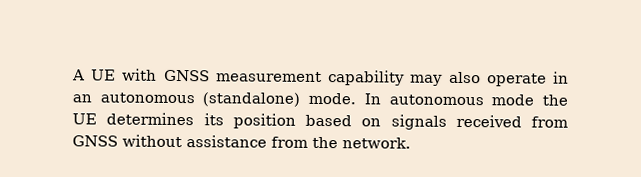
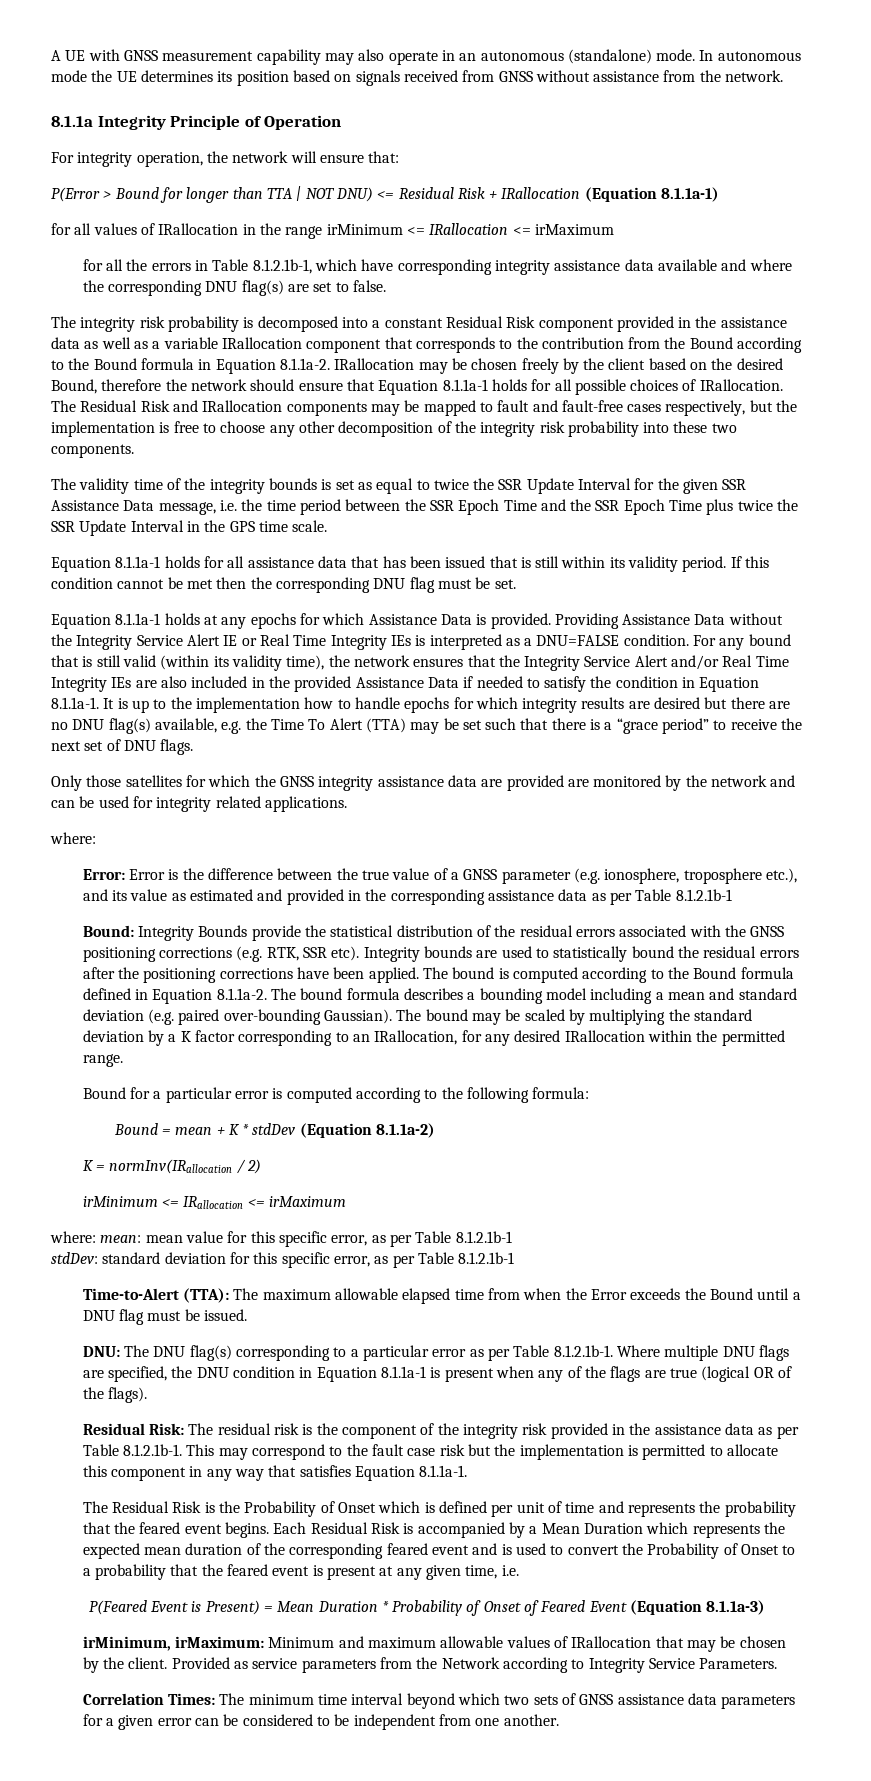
+ 8.1.1a Integrity Principle of Operation
+ For integrity operation, the network will ensure that:
+ P(Error > Bound for longer than TTA | NOT DNU) <= Residual Risk + IRallocation (Equation 8.1.1a-1)
+ for all values of IRallocation in the range irMinimum <= IRallocation <= irMaximum
+ for all the errors in Table 8.1.2.1b-1, which have corresponding integrity assistance data available and where the corresponding DNU flag(s) are set to false.
+ The integrity risk probability is decomposed into a constant Residual Risk component provided in the assistance data as well as a variable IRallocation component that corresponds to the contribution from the Bound according to the Bound formula in Equation 8.1.1a-2. IRallocation may be chosen freely by the client based on the desired Bound, therefore the network should ensure that Equation 8.1.1a-1 holds for all possible choices of IRallocation. The Residual Risk and IRallocation components may be mapped to fault and fault-free cases respectively, but the implementation is free to choose any other decomposition of the integrity risk probability into these two components.
+ The validity time of the integrity bounds is set as equal to twice the SSR Update Interval for the given SSR Assistance Data message, i.e. the time period between the SSR Epoch Time and the SSR Epoch Time plus twice the SSR Update Interval in the GPS time scale.
+ Equation 8.1.1a-1 holds for all assistance data that has been issued that is still within its validity period. If this condition cannot be met then the corresponding DNU flag must be set.
+ Equation 8.1.1a-1 holds at any epochs for which Assistance Data is provided. Providing Assistance Data without the Integrity Service Alert IE or Real Time Integrity IEs is interpreted as a DNU=FALSE condition. For any bound that is still valid (within its validity time), the network ensures that the Integrity Service Alert and/or Real Time Integrity IEs are also included in the provided Assistance Data if needed to satisfy the condition in Equation 8.1.1a-1. It is up to the implementation how to handle epochs for which integrity results are desired but there are no DNU flag(s) available, e.g. the Time To Alert (TTA) may be set such that there is a “grace period” to receive the next set of DNU flags.
+ Only those satellites for which the GNSS integrity assistance data are provided are monitored by the network and can be used for integrity related applications.
+ where:
+ Error: Error is the difference between the true value of a GNSS parameter (e.g. ionosphere, troposphere etc.), and its value as estimated and provided in the corresponding assistance data as per Table 8.1.2.1b-1
+ Bound: Integrity Bounds provide the statistical distribution of the residual errors associated with the GNSS positioning corrections (e.g. RTK, SSR etc). Integrity bounds are used to statistically bound the residual errors after the positioning corrections have been applied. The bound is computed according to the Bound formula defined in Equation 8.1.1a-2. The bound formula describes a bounding model including a mean and standard deviation (e.g. paired over-bounding Gaussian). The bound may be scaled by multiplying the standard deviation by a K factor corresponding to an IRallocation, for any desired IRallocation within the permitted range.
+ Bound for a particular error is computed according to the following formula:
+ Bound = mean + K * stdDev (Equation 8.1.1a-2)
+ K = normInv(IRallocation / 2)
+ irMinimum <= IRallocation <= irMaximum
+ where: mean: mean value for this specific error, as per Table 8.1.2.1b-1
+ stdDev: standard deviation for this specific error, as per Table 8.1.2.1b-1
+ Time-to-Alert (TTA): The maximum allowable elapsed time from when the Error exceeds the Bound until a DNU flag must be issued.
+ DNU: The DNU flag(s) corresponding to a particular error as per Table 8.1.2.1b-1. Where multiple DNU flags are specified, the DNU condition in Equation 8.1.1a-1 is present when any of the flags are true (logical OR of the flags).
+ Residual Risk: The residual risk is the component of the integrity risk provided in the assistance data as per Table 8.1.2.1b-1. This may correspond to the fault case risk but the implementation is permitted to allocate this component in any way that satisfies Equation 8.1.1a-1.
+ The Residual Risk is the Probability of Onset which is defined per unit of time and represents the probability that the feared event begins. Each Residual Risk is accompanied by a Mean Duration which represents the expected mean duration of the corresponding feared event and is used to convert the Probability of Onset to a probability that the feared event is present at any given time, i.e.
+ P(Feared Event is Present) = Mean Duration * Probability of Onset of Feared Event (Equation 8.1.1a-3)
+ irMinimum, irMaximum: Minimum and maximum allowable values of IRallocation that may be chosen by the client. Provided as service parameters from the Network according to Integrity Service Parameters.
+ Correlation Times: The minimum time interval beyond which two sets of GNSS assistance data parameters for a given error can be considered to be independent from one another.

